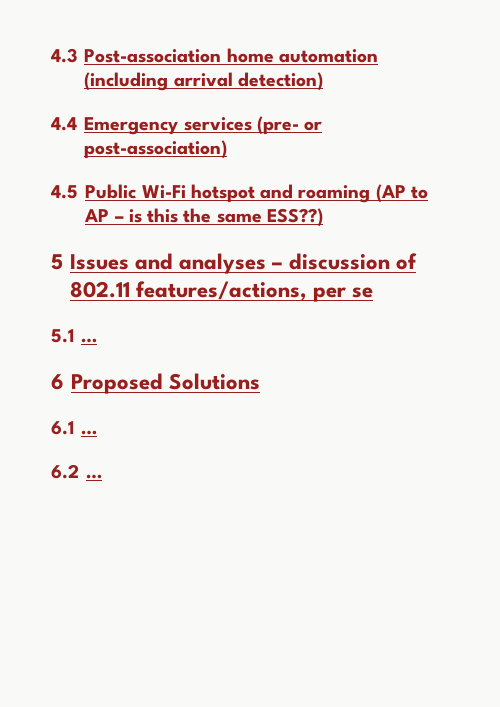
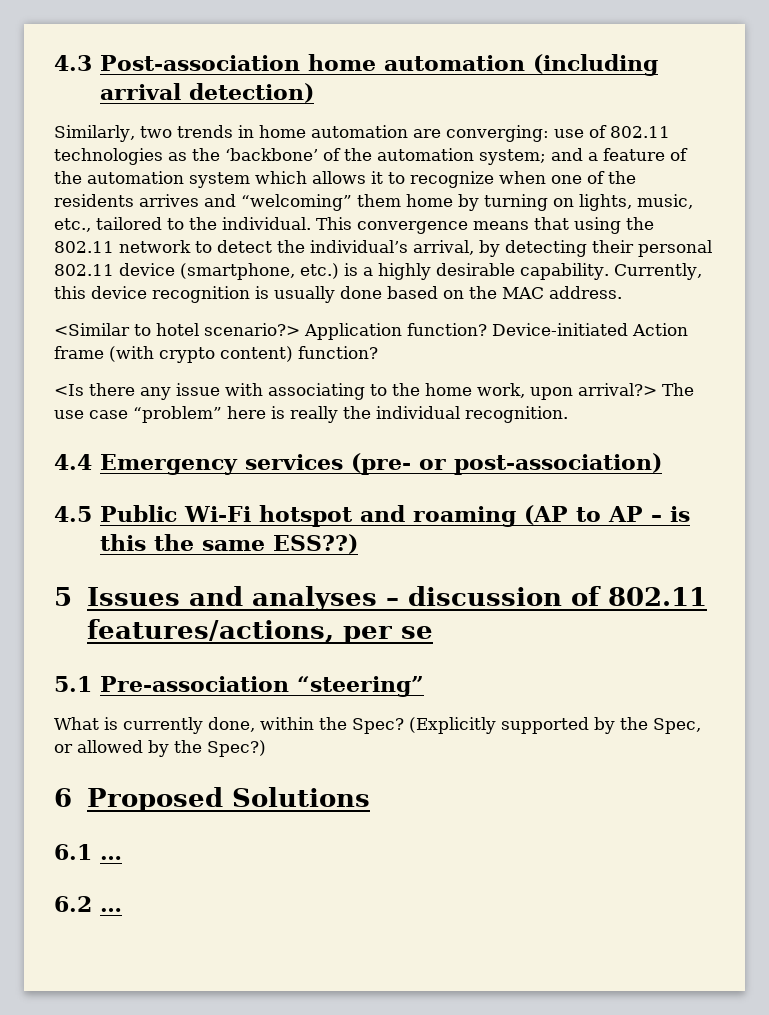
+ Similarly, two trends in home automation are converging: use of 802.11 technologies as the ‘backbone’ of the automation system; and a feature of the automation system which allows it to recognize when one of the residents arrives and “welcoming” them home by turning on lights, music, etc., tailored to the individual. This convergence means that using the 802.11 network to detect the individual’s arrival, by detecting their personal 802.11 device (smartphone, etc.) is a highly desirable capability. Currently, this device recognition is usually done based on the MAC address.
+ <Similar to hotel scenario?> Application function? Device-initiated Action frame (with crypto content) function?
+ <Is there any issue with associating to the home work, upon arrival?> The use case “problem” here is really the individual recognition.
- 5.1 …
+ 5.1 Pre-association “steering”
+ What is currently done, within the Spec? (Explicitly supported by the Spec, or allowed by the Spec?)

